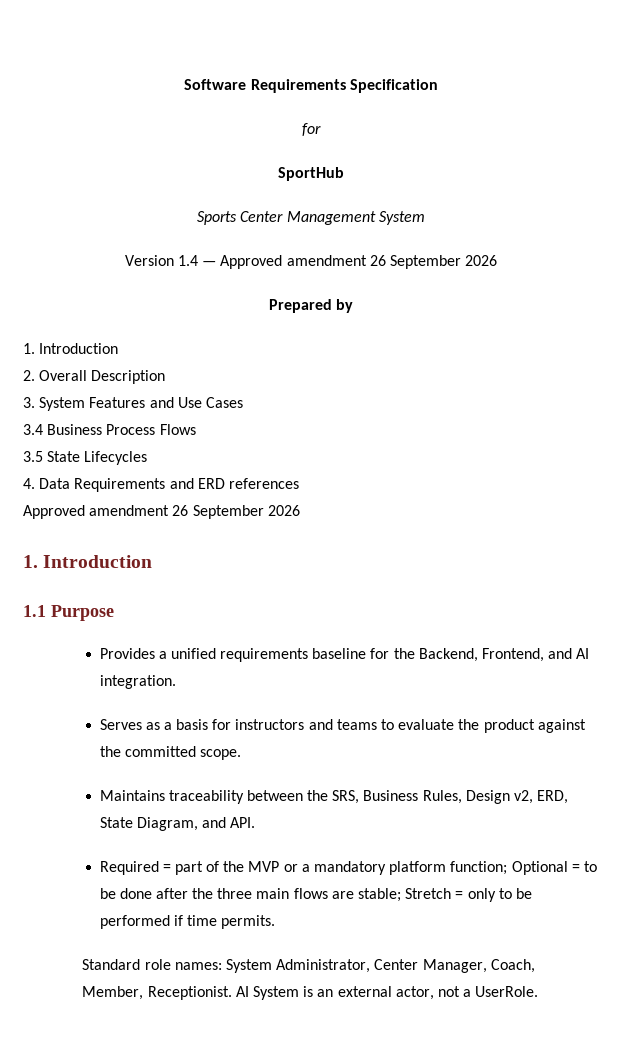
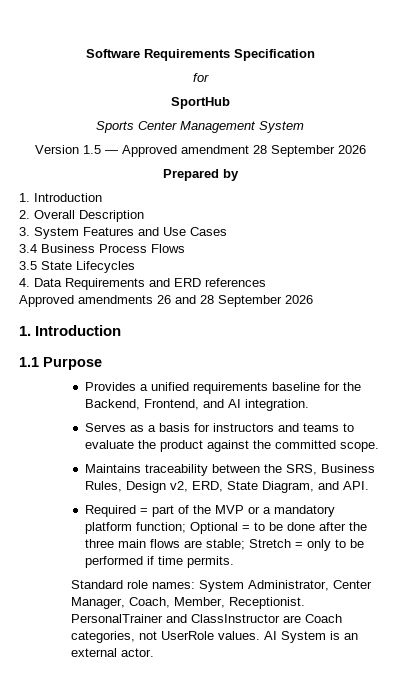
- Version 1.4 — Approved amendment 26 September 2026
+ Version 1.5 — Approved amendment 28 September 2026
  4. Data Requirements and ERD references
- Approved amendment 26 September 2026
+ Approved amendments 26 and 28 September 2026
+ PersonalTrainer and ClassInstructor are Coach categories, not UserRole values.
- AI System is an external actor, not a UserRole.
+ AI System is an external actor.

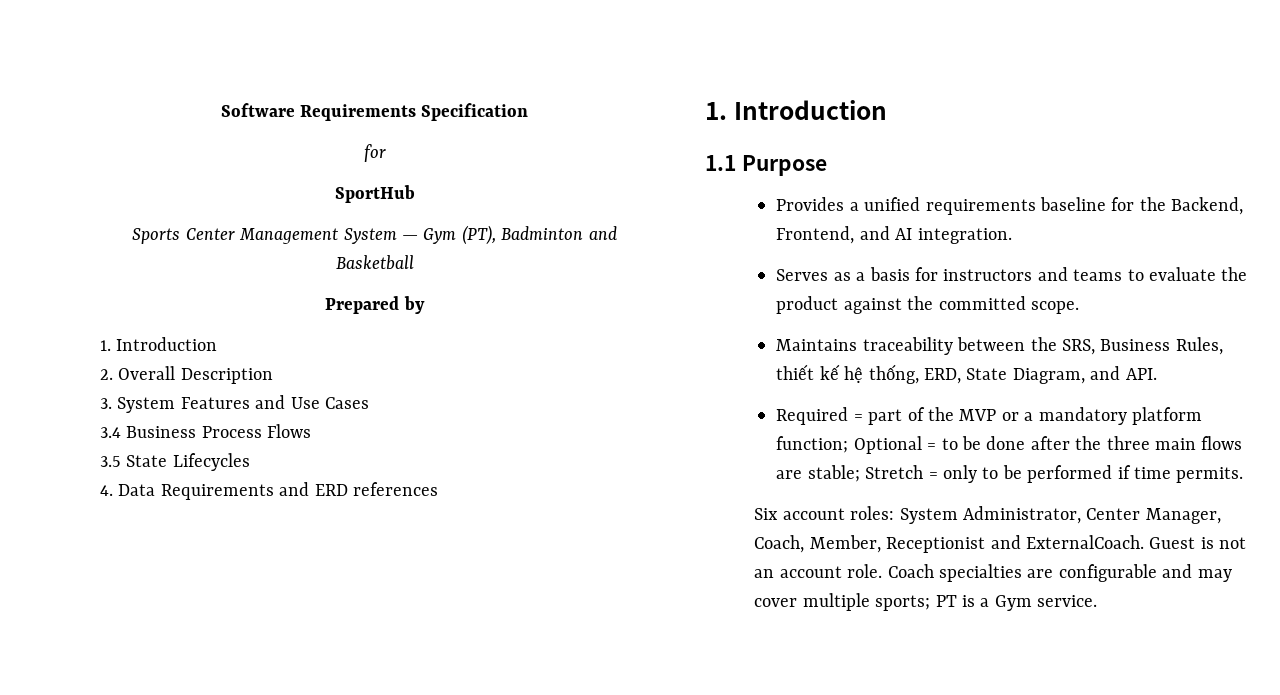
- Sports Center Management System
- Version 1.5 — Approved amendment 28 September 2026
+ Sports Center Management System — Gym (PT), Badminton and Basketball
- Approved amendments 26 and 28 September 2026
- Maintains traceability between the SRS, Business Rules, Design v2, ERD, State Diagram, and API.
+ Maintains traceability between the SRS, Business Rules, thiết kế hệ thống, ERD, State Diagram, and API.
- Standard role names: System Administrator, Center Manager, Coach, Member, Receptionist. PersonalTrainer and ClassInstructor are Coach categories, not UserRole values. AI System is an external actor.
+ Six account roles: System Administrator, Center Manager, Coach, Member, Receptionist and ExternalCoach. Guest is not an account role. Coach specialties are configurable and may cover multiple sports; PT is a Gym service.

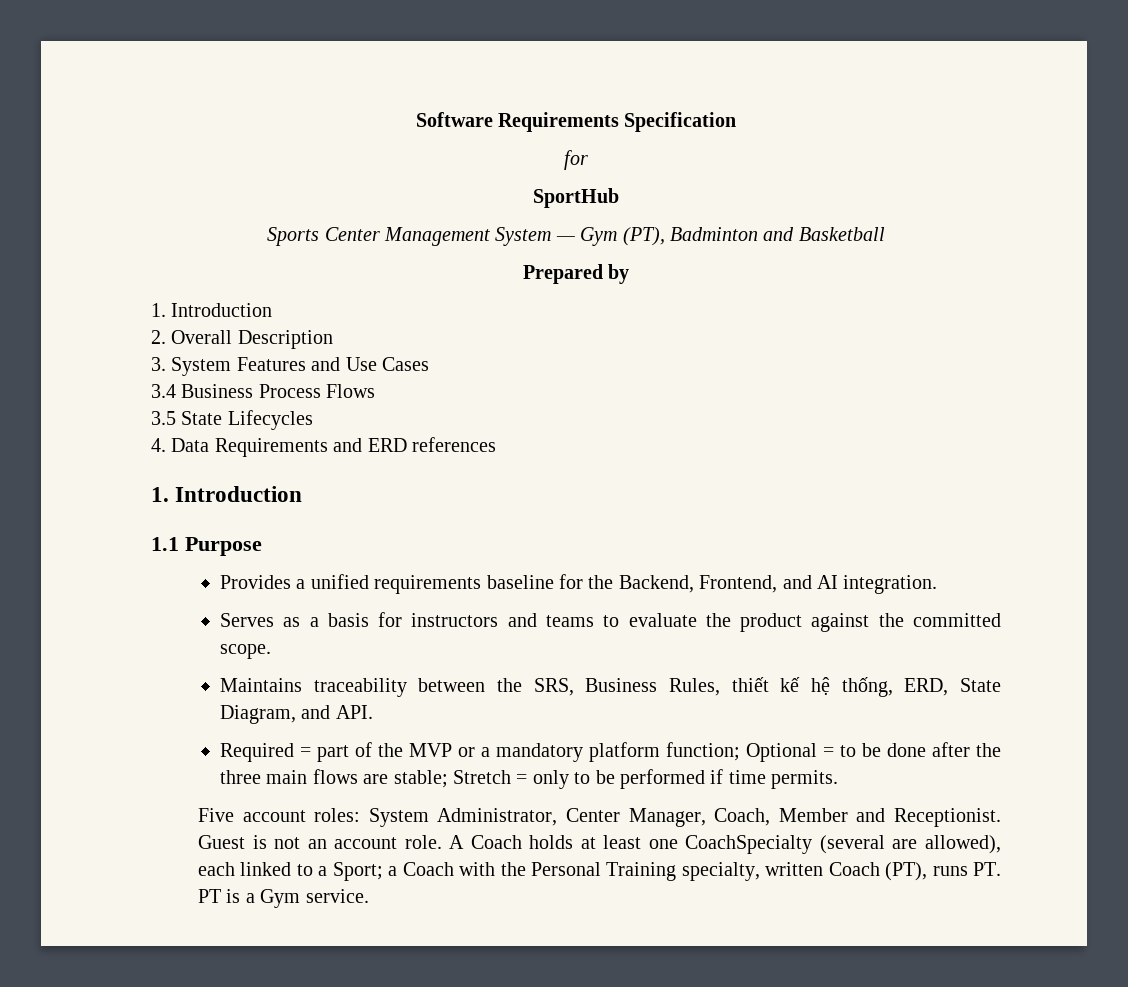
- Six account roles: System Administrator, Center Manager, Coach, Member, Receptionist and ExternalCoach.
+ Five account roles: System Administrator, Center Manager, Coach, Member and Receptionist.
- Coach specialties are configurable and may cover multiple sports; PT is a Gym service.
+ A Coach holds at least one CoachSpecialty (several are allowed), each linked to a Sport; a Coach with the Personal Training specialty, written Coach (PT), runs PT. PT is a Gym service.

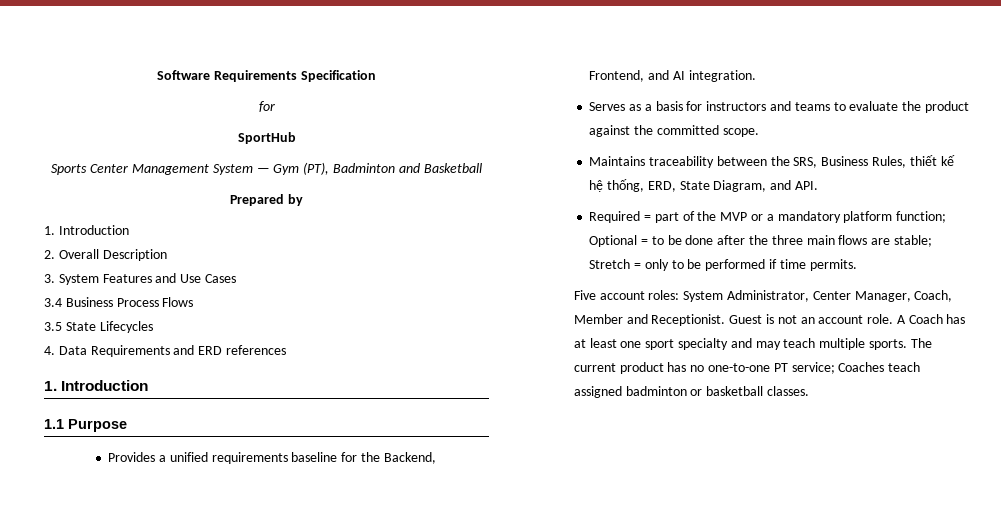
- A Coach holds at least one CoachSpecialty (several are allowed), each linked to a Sport; a Coach with the Personal Training specialty, written Coach (PT), runs PT. PT is a Gym service.
+ A Coach has at least one sport specialty and may teach multiple sports. The current product has no one-to-one PT service; Coaches teach assigned badminton or basketball classes.

